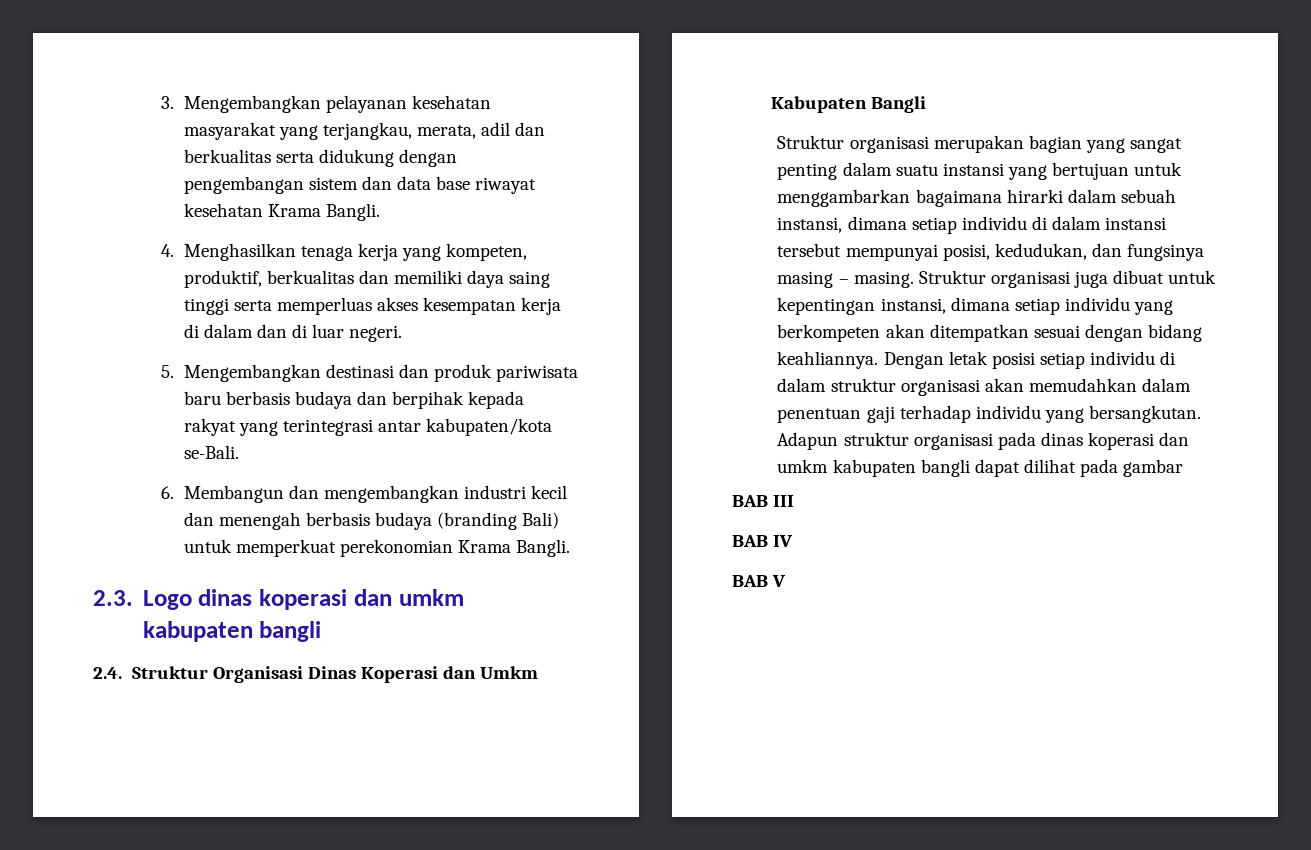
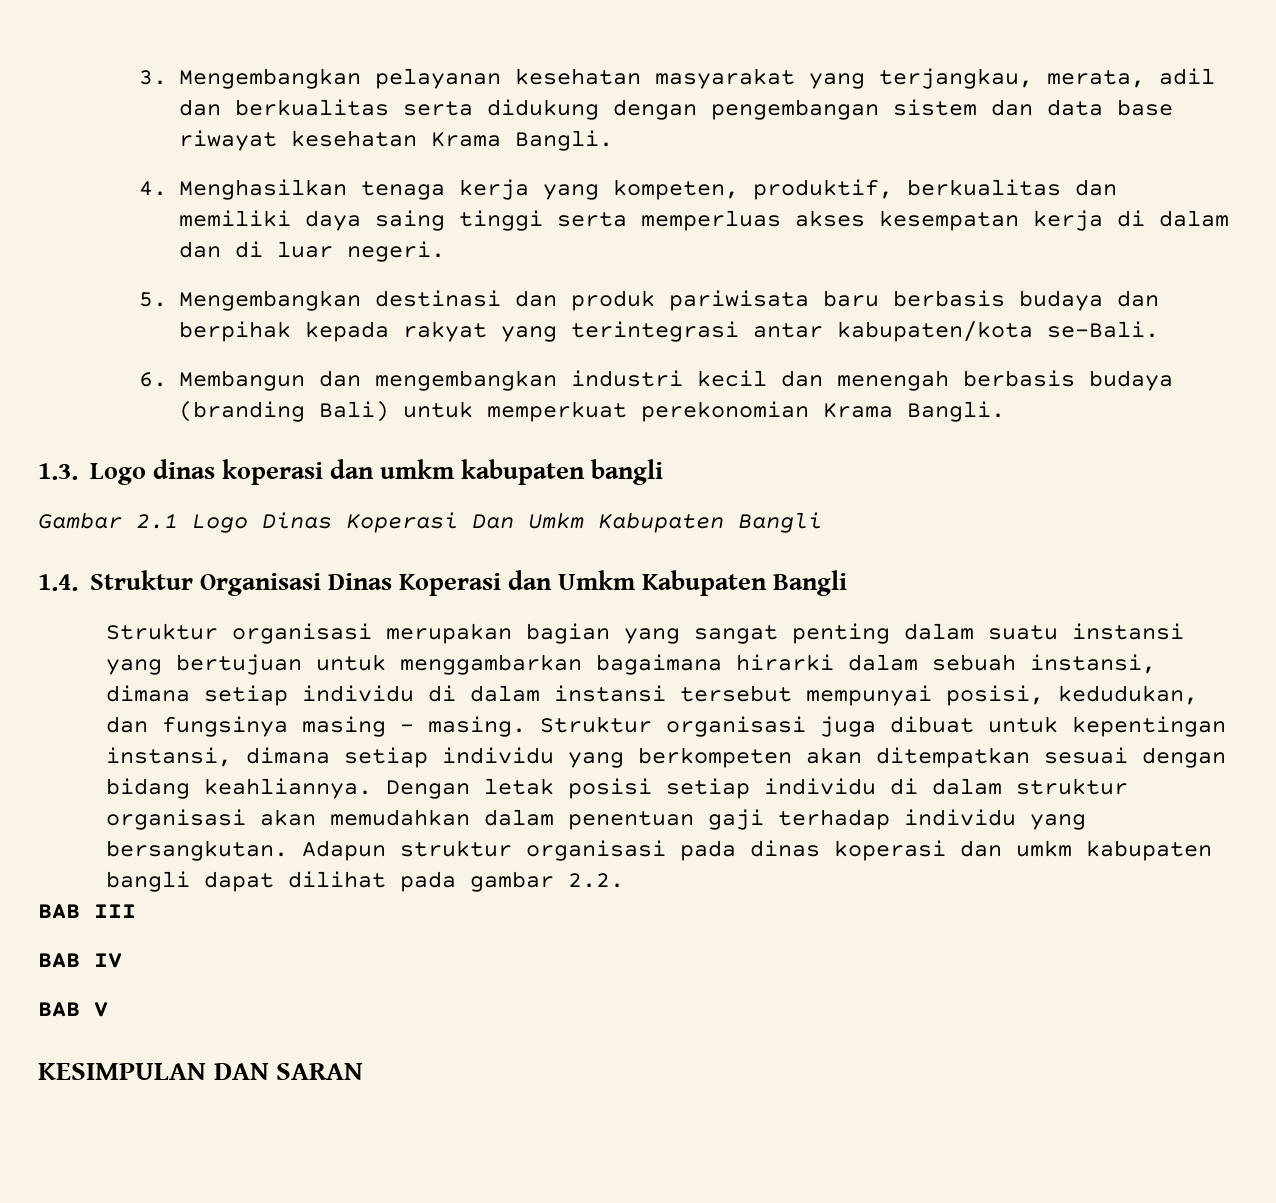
- 2.3. Logo dinas koperasi dan umkm kabupaten bangli
+ 1.3. Logo dinas koperasi dan umkm kabupaten bangli
- 2.4. Struktur Organisasi Dinas Koperasi dan Umkm Kabupaten Bangli
+ Gambar 2.1 Logo Dinas Koperasi Dan Umkm Kabupaten Bangli
+ 1.4. Struktur Organisasi Dinas Koperasi dan Umkm Kabupaten Bangli
- Adapun struktur organisasi pada dinas koperasi dan umkm kabupaten bangli dapat dilihat pada gambar
+ Adapun struktur organisasi pada dinas koperasi dan umkm kabupaten bangli dapat dilihat pada gambar 2.2.
+ KESIMPULAN DAN SARAN

